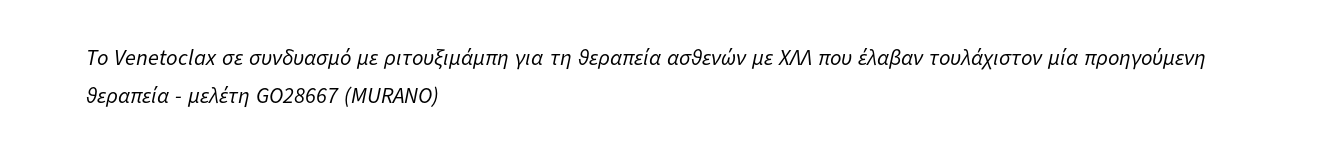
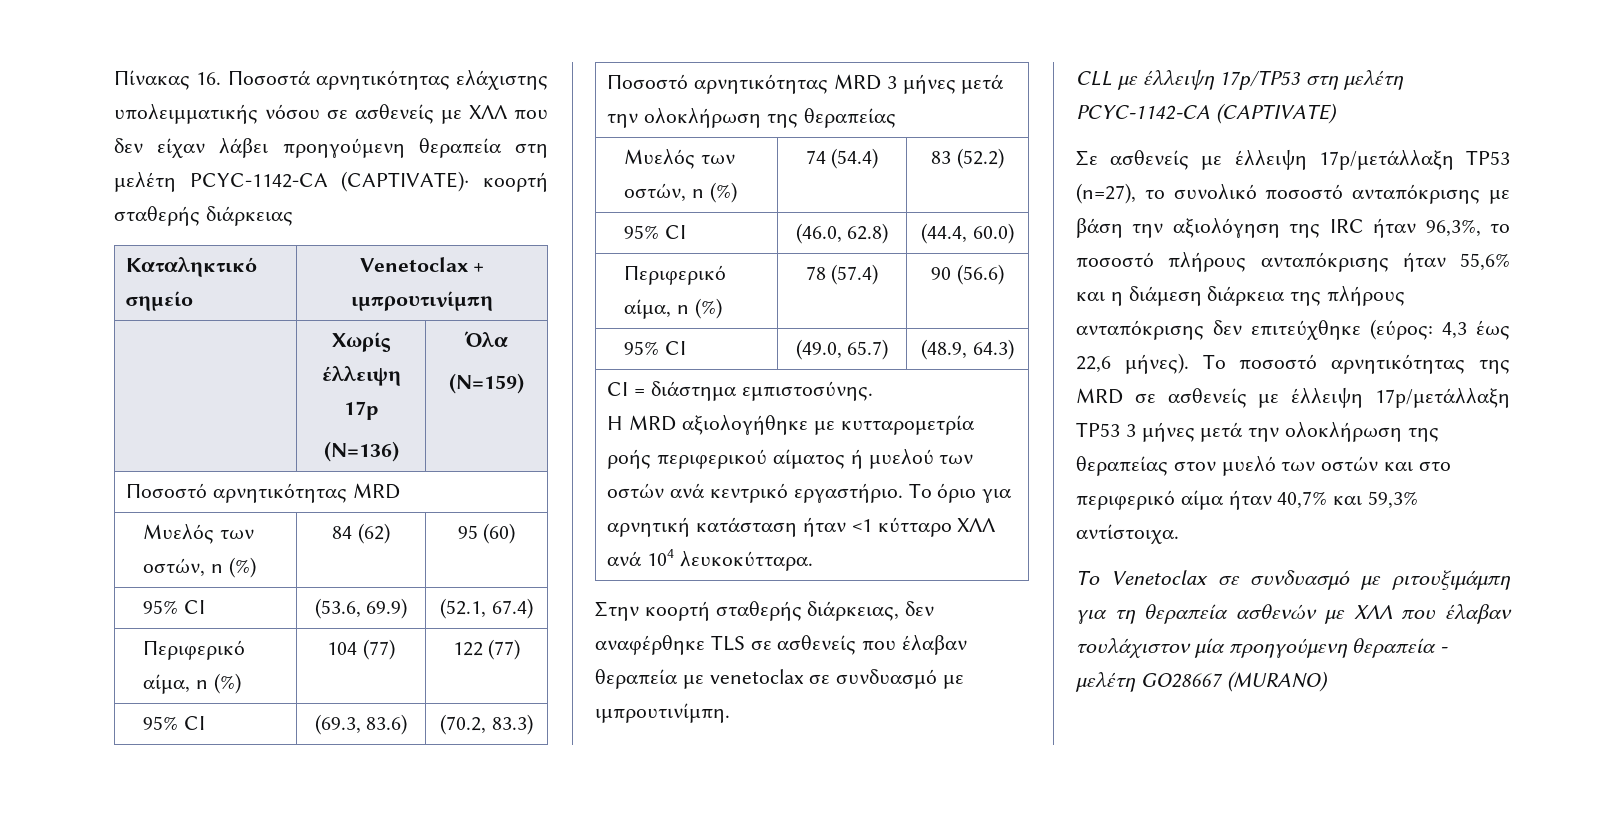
+ Πίνακας 16. Ποσοστά αρνητικότητας ελάχιστης υπολειμματικής νόσου σε ασθενείς με ΧΛΛ που δεν είχαν λάβει προηγούμενη θεραπεία στη μελέτη PCYC-1142-CA (CAPTIVATE)· κοορτή σταθερής διάρκειας
+ Καταληκτικό σημείο | Venetoclax + ιμπρουτινίμπη
+ | Χωρίς έλλειψη 17p
+ (N=136) | Όλα
+ (N=159)
+ Ποσοστό αρνητικότητας MRD
+ Μυελός των οστών, n (%) | 84 (62) | 95 (60)
+ 95% CI | (53.6, 69.9) | (52.1, 67.4)
+ Περιφερικό αίμα, n (%) | 104 (77) | 122 (77)
+ 95% CI | (69.3, 83.6) | (70.2, 83.3)
+ Ποσοστό αρνητικότητας MRD 3 μήνες μετά την ολοκλήρωση της θεραπείας
+ Μυελός των οστών, n (%) | 74 (54.4) | 83 (52.2)
+ 95% CI | (46.0, 62.8) | (44.4, 60.0)
+ Περιφερικό αίμα, n (%) | 78 (57.4) | 90 (56.6)
+ 95% CI | (49.0, 65.7) | (48.9, 64.3)
+ CI = διάστημα εμπιστοσύνης.
+ Η MRD αξιολογήθηκε με κυτταρομετρία ροής περιφερικού αίματος ή μυελού των οστών ανά κεντρικό εργαστήριο. Το όριο για αρνητική κατάσταση ήταν <1 κύτταρο ΧΛΛ ανά 104 λευκοκύτταρα.
+ Στην κοορτή σταθερής διάρκειας, δεν αναφέρθηκε TLS σε ασθενείς που έλαβαν θεραπεία με venetoclax σε συνδυασμό με ιμπρουτινίμπη.
+ CLL με έλλειψη 17p/TP53 στη μελέτη PCYC-1142-CA (CAPTIVATE)
+ Σε ασθενείς με έλλειψη 17p/μετάλλαξη TP53 (n=27), το συνολικό ποσοστό ανταπόκρισης με βάση την αξιολόγηση της IRC ήταν 96,3%, το ποσοστό πλήρους ανταπόκρισης ήταν 55,6% και η διάμεση διάρκεια της πλήρους ανταπόκρισης δεν επιτεύχθηκε (εύρος: 4,3 έως 22,6 μήνες). Το ποσοστό αρνητικότητας της MRD σε ασθενείς με έλλειψη 17p/μετάλλαξη TP53 3 μήνες μετά την ολοκλήρωση της θεραπείας στον μυελό των οστών και στο περιφερικό αίμα ήταν 40,7% και 59,3% αντίστοιχα.

